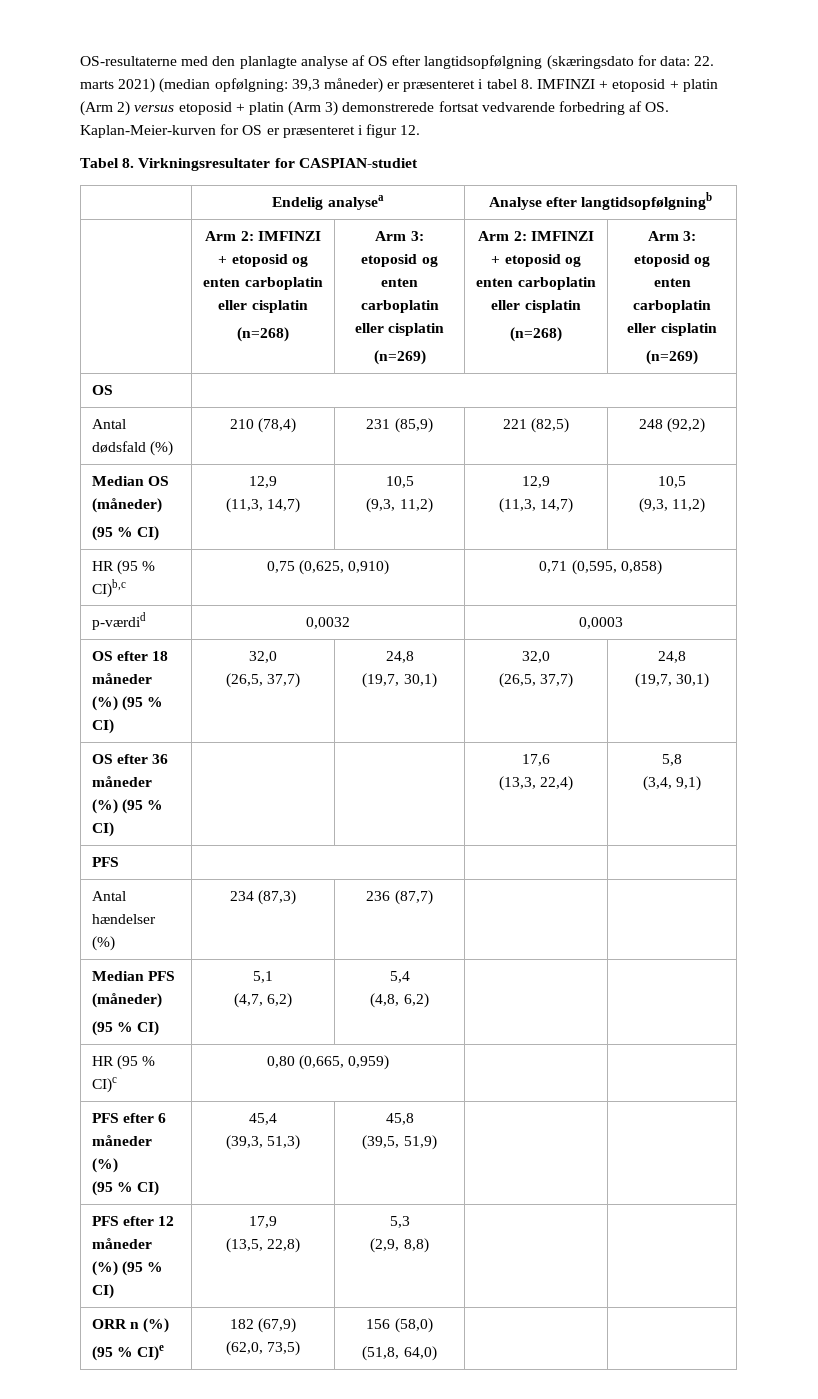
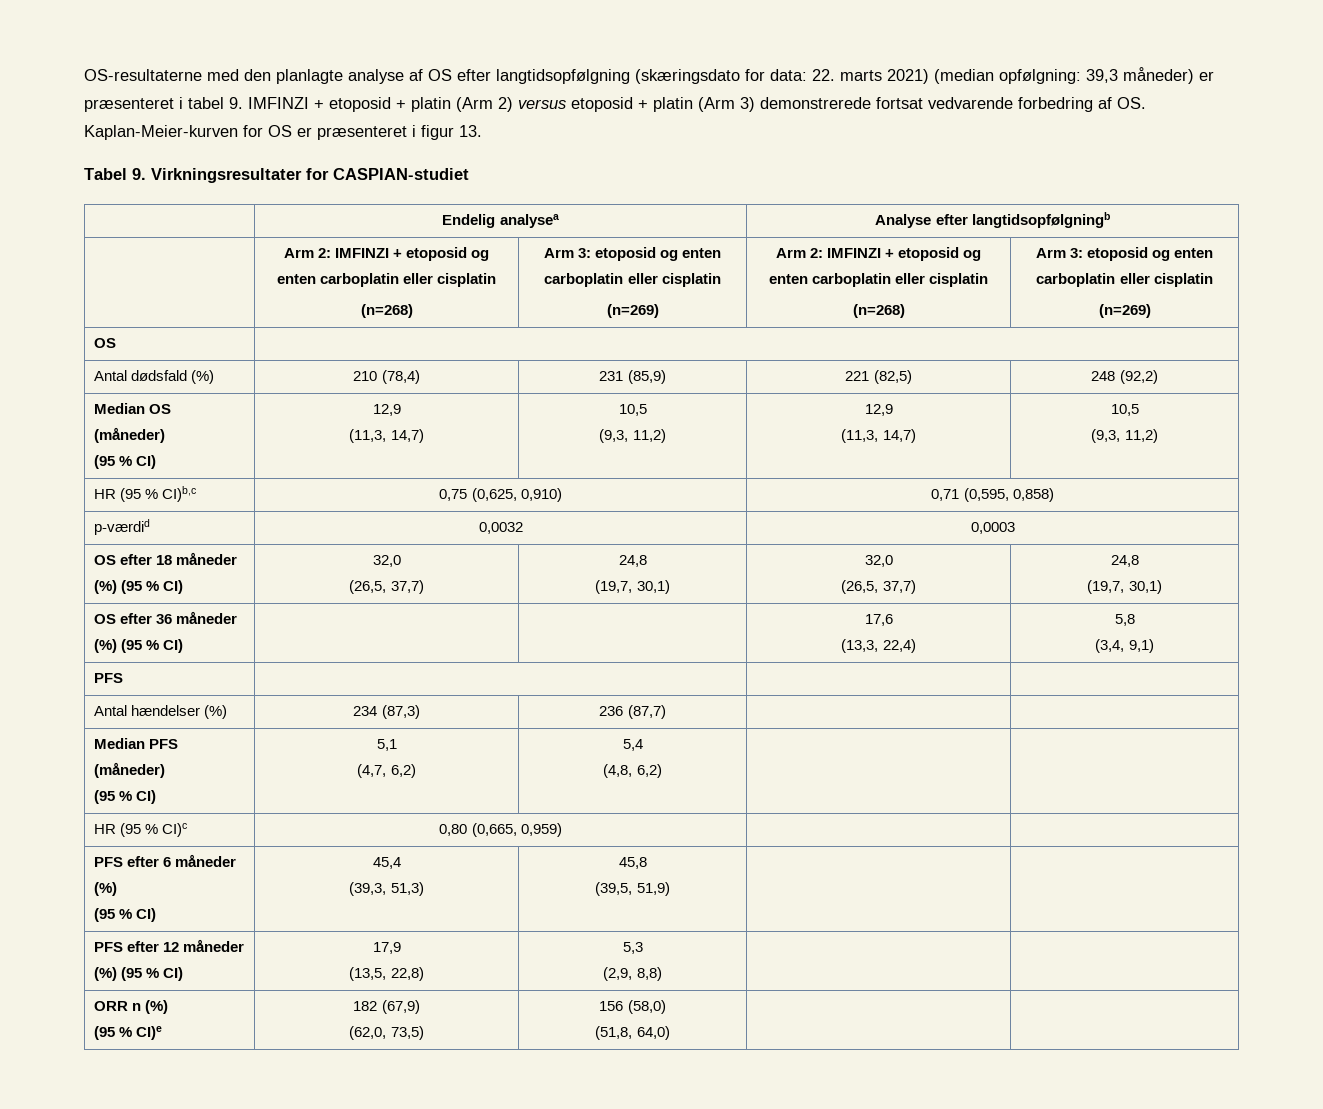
- OS-resultaterne med den planlagte analyse af OS efter langtidsopfølgning (skæringsdato for data: 22. marts 2021) (median opfølgning: 39,3 måneder) er præsenteret i tabel 8. IMFINZI + etoposid + platin (Arm 2) versus etoposid + platin (Arm 3) demonstrerede fortsat vedvarende forbedring af OS. Kaplan-Meier-kurven for OS er præsenteret i figur 12.
+ OS-resultaterne med den planlagte analyse af OS efter langtidsopfølgning (skæringsdato for data: 22. marts 2021) (median opfølgning: 39,3 måneder) er præsenteret i tabel 9. IMFINZI + etoposid + platin (Arm 2) versus etoposid + platin (Arm 3) demonstrerede fortsat vedvarende forbedring af OS. Kaplan-Meier-kurven for OS er præsenteret i figur 13.
- Tabel 8. Virkningsresultater for CASPIAN-studiet
+ Tabel 9. Virkningsresultater for CASPIAN-studiet

